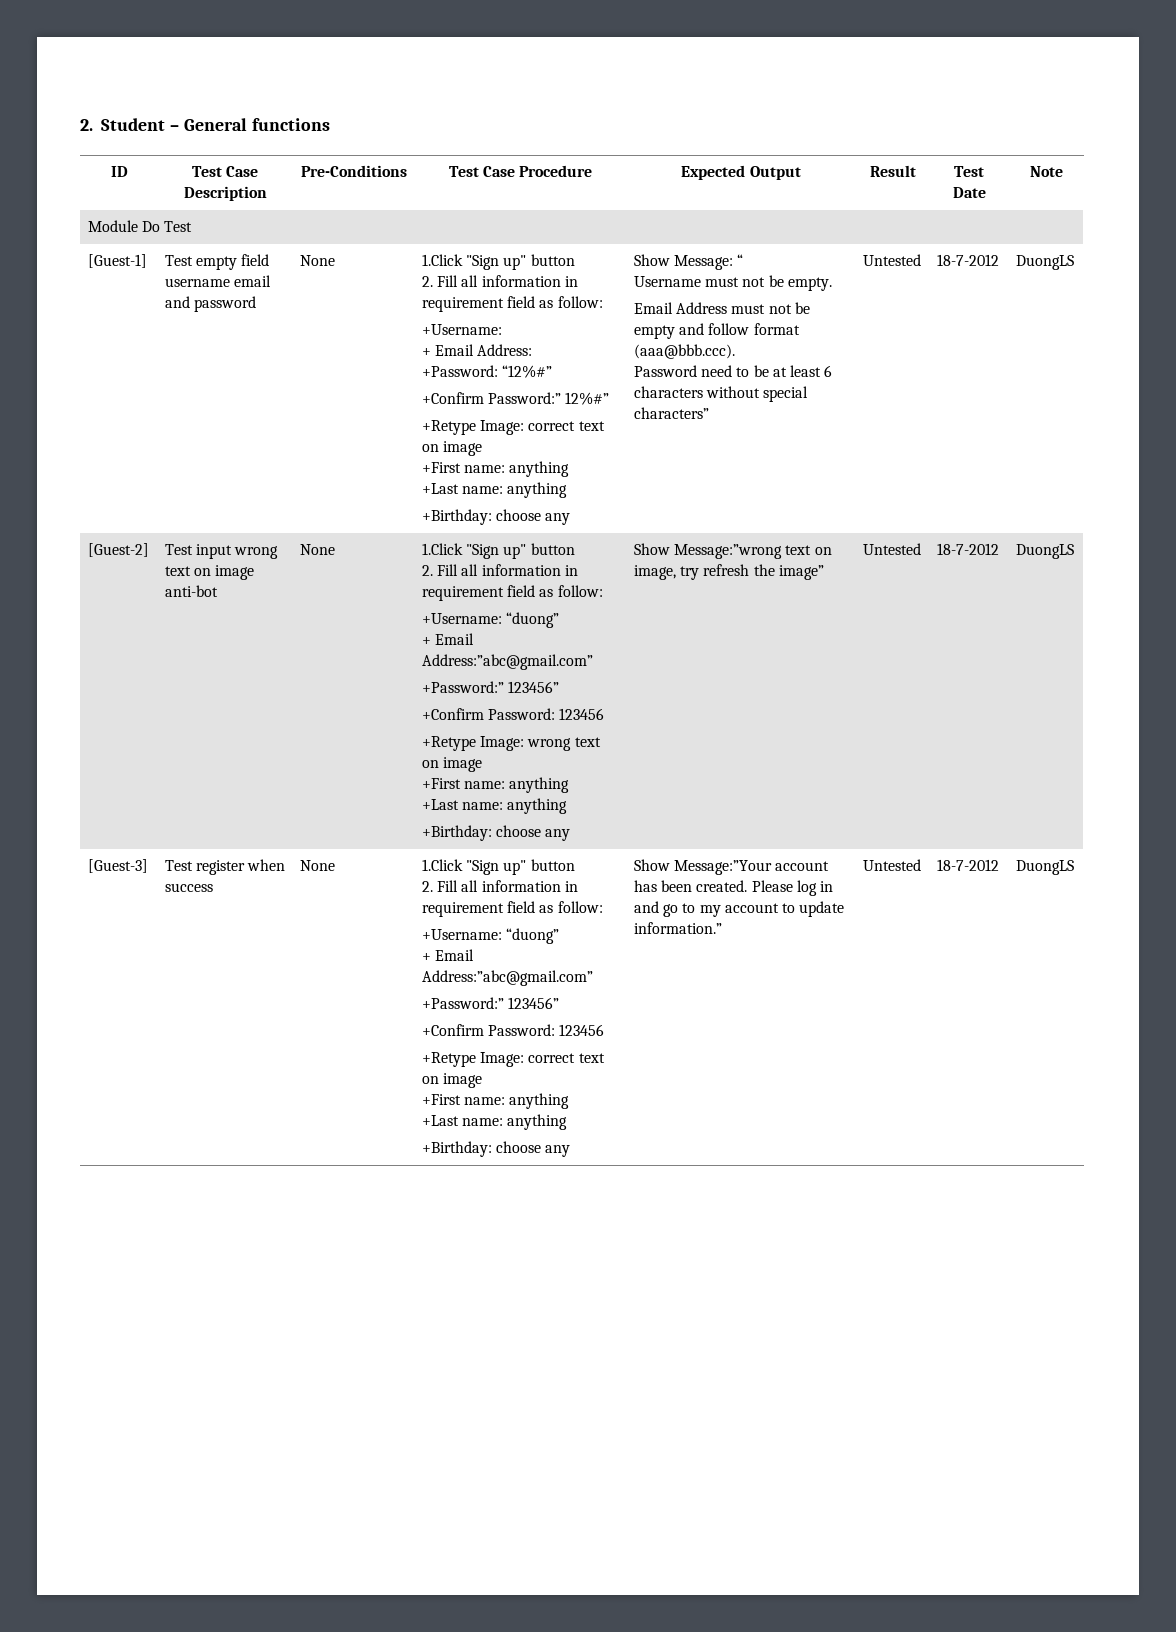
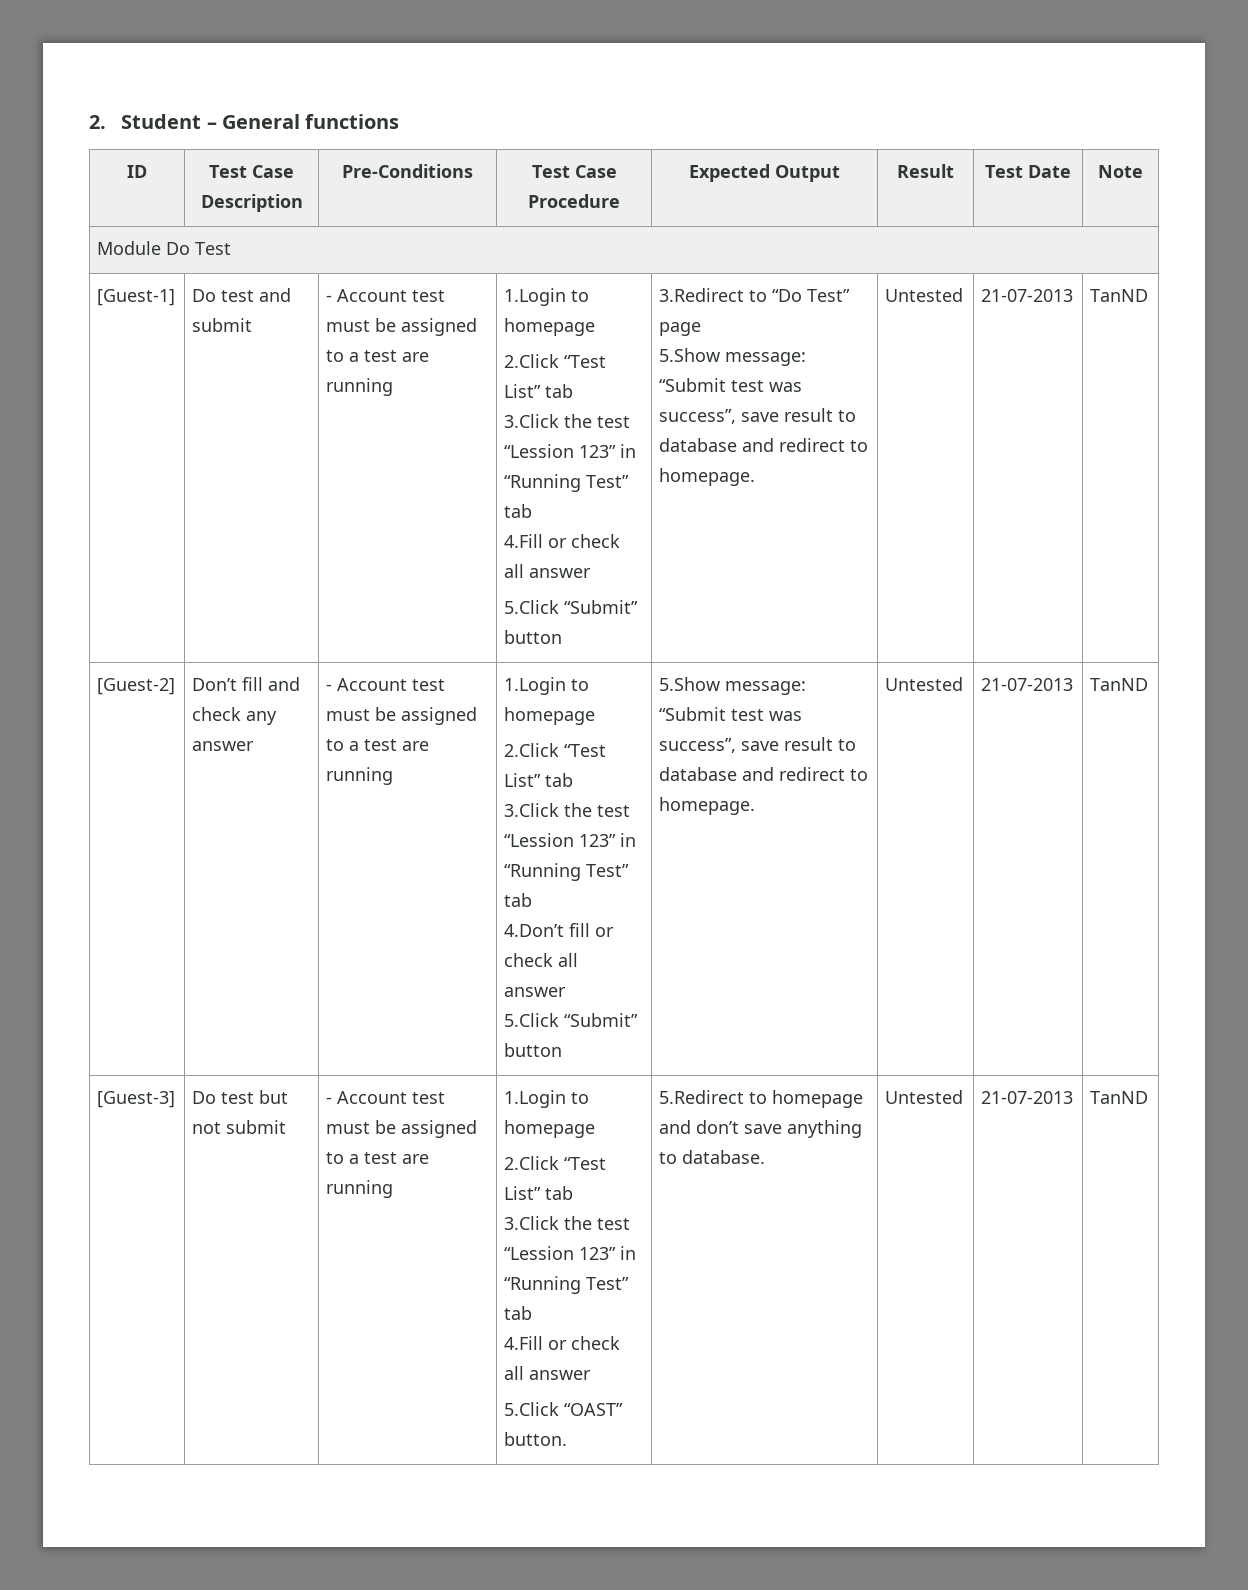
- Test empty field username email and password | None | 1.Click "Sign up" button
- 2. Fill all information in requirement field as follow:
- +Username:
- + Email Address:
- +Password: “12%#”
- +Confirm Password:” 12%#”
- +Retype Image: correct text on image
- +First name: anything
- +Last name: anything
- +Birthday: choose any | Show Message: “
- Username must not be empty.
- Email Address must not be empty and follow format (aaa@bbb.ccc).
- Password need to be at least 6 characters without special characters” | Untested | 18-7-2012 | DuongLS
+ Do test and submit | - Account test must be assigned to a test are running | 1.Login to homepage
+ 2.Click “Test List” tab
+ 3.Click the test “Lession 123” in “Running Test” tab
+ 4.Fill or check all answer
+ 5.Click “Submit” button | 3.Redirect to “Do Test” page
+ 5.Show message: “Submit test was success”, save result to database and redirect to homepage. | Untested | 21-07-2013 | TanND
- Test input wrong text on image anti-bot | None | 1.Click "Sign up" button
- 2. Fill all information in requirement field as follow:
- +Username: “duong”
- + Email Address:”abc@gmail.com”
- +Password:” 123456”
- +Confirm Password: 123456
- +Retype Image: wrong text on image
- +First name: anything
- +Last name: anything
- +Birthday: choose any | Show Message:”wrong text on image, try refresh the image” | Untested | 18-7-2012 | DuongLS
+ Don’t fill and check any answer | - Account test must be assigned to a test are running | 1.Login to homepage
+ 2.Click “Test List” tab
+ 3.Click the test “Lession 123” in “Running Test” tab
+ 4.Don’t fill or check all answer
+ 5.Click “Submit” button | 5.Show message: “Submit test was success”, save result to database and redirect to homepage. | Untested | 21-07-2013 | TanND
- Test register when success | None | 1.Click "Sign up" button
- 2. Fill all information in requirement field as follow:
- +Username: “duong”
- + Email Address:”abc@gmail.com”
- +Password:” 123456”
- +Confirm Password: 123456
- +Retype Image: correct text on image
- +First name: anything
- +Last name: anything
- +Birthday: choose any | Show Message:”Your account has been created. Please log in and go to my account to update information.” | Untested | 18-7-2012 | DuongLS
+ Do test but not submit | - Account test must be assigned to a test are running | 1.Login to homepage
+ 2.Click “Test List” tab
+ 3.Click the test “Lession 123” in “Running Test” tab
+ 4.Fill or check all answer
+ 5.Click “OAST” button. | 5.Redirect to homepage and don’t save anything to database. | Untested | 21-07-2013 | TanND

